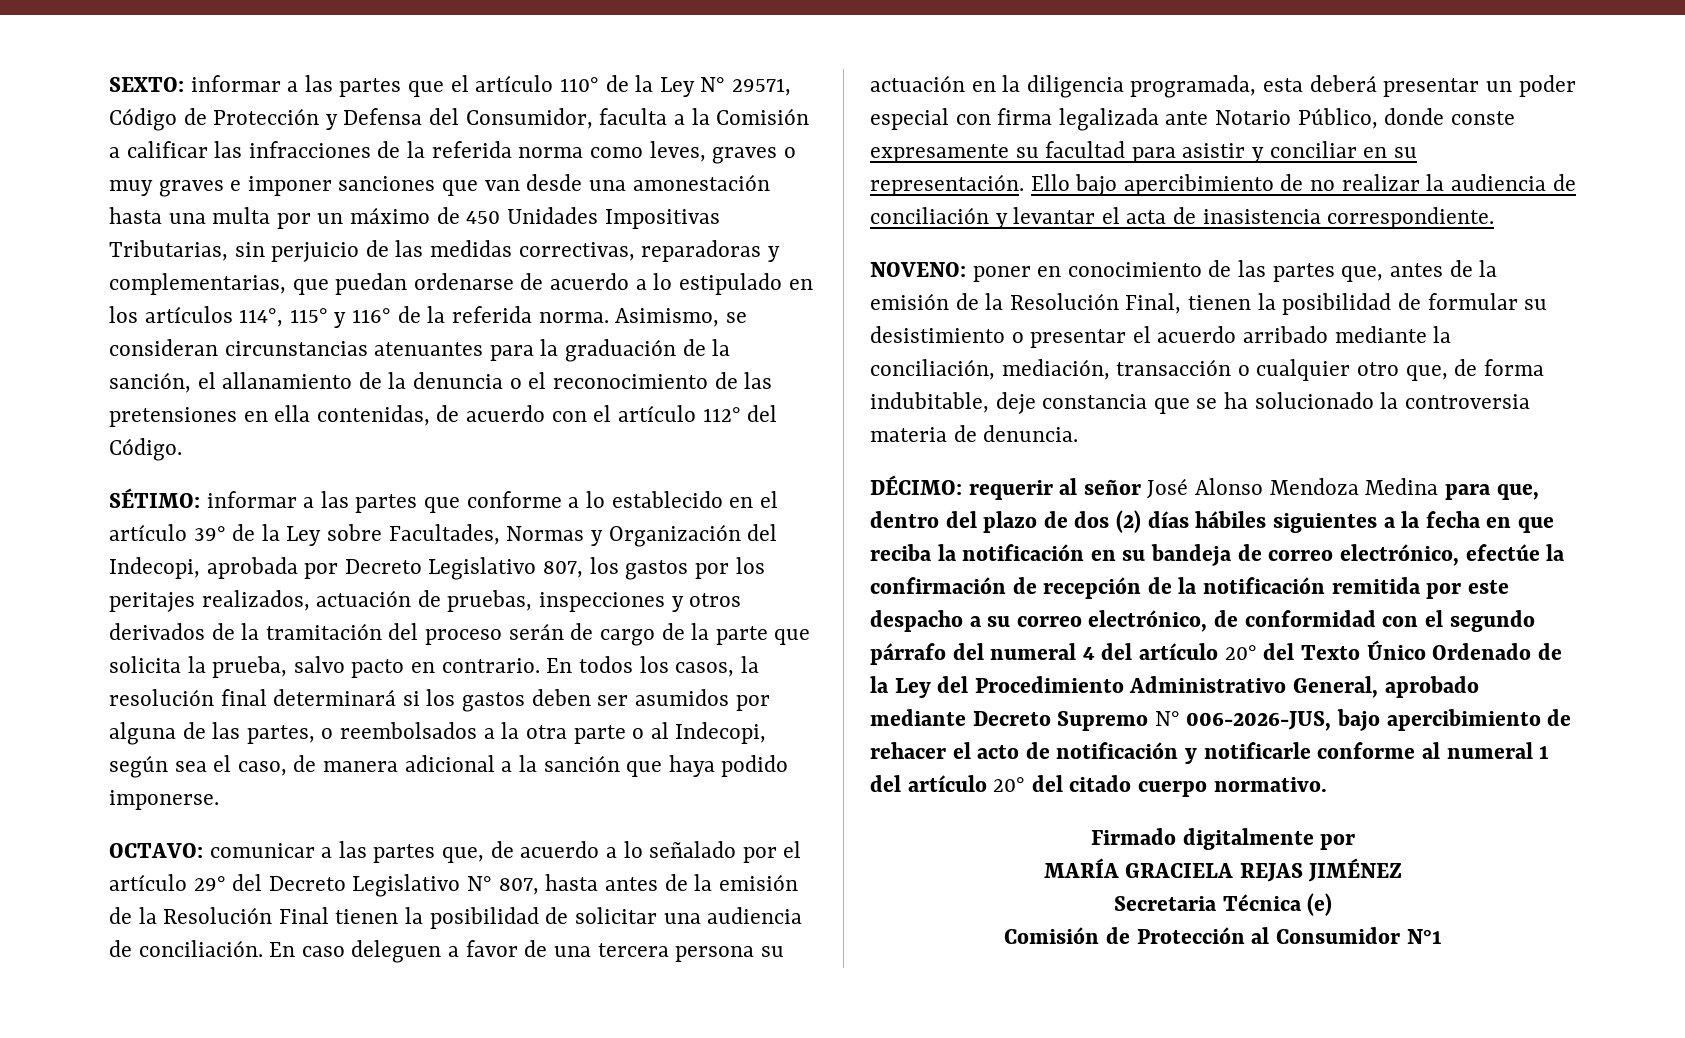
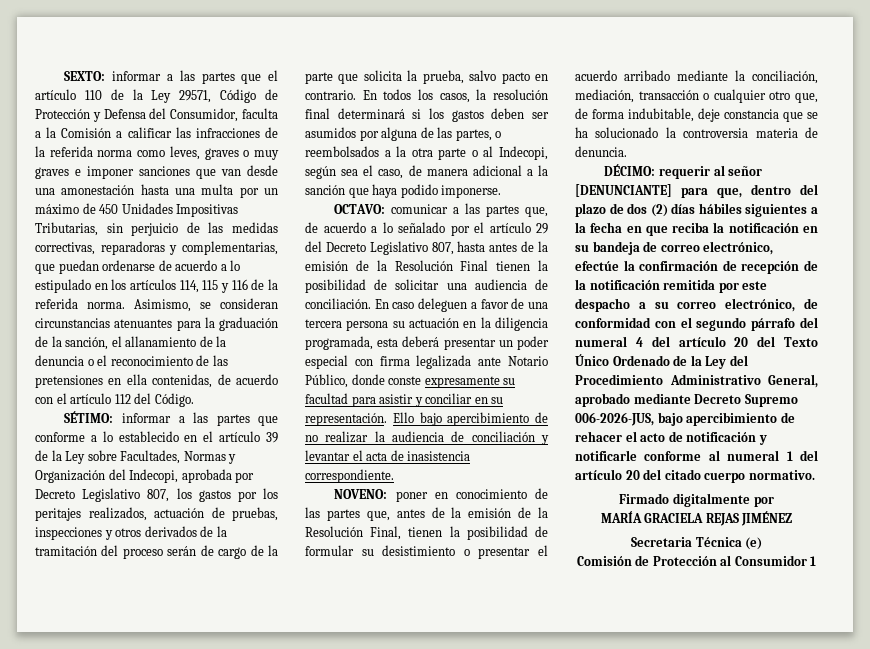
- informar a las partes que el artículo 110° de la Ley N° 29571, Código de Protección y Defensa del Consumidor, faculta a la Comisión a calificar las infracciones de la referida norma como leves, graves o muy graves e imponer sanciones que van desde una amonestación hasta una multa por un máximo de 450 Unidades Impositivas Tributarias, sin perjuicio de las medidas correctivas, reparadoras y complementarias, que puedan ordenarse de acuerdo a lo estipulado en los artículos 114°, 115° y 116° de la referida norma.
+ informar a las partes que el artículo 110 de la Ley 29571, Código de Protección y Defensa del Consumidor, faculta a la Comisión a calificar las infracciones de la referida norma como leves, graves o muy graves e imponer sanciones que van desde una amonestación hasta una multa por un máximo de 450 Unidades Impositivas Tributarias, sin perjuicio de las medidas correctivas, reparadoras y complementarias, que puedan ordenarse de acuerdo a lo estipulado en los artículos 114, 115 y 116 de la referida norma.
- Asimismo, se consideran circunstancias atenuantes para la graduación de la sanción, el allanamiento de la denuncia o el reconocimiento de las pretensiones en ella contenidas, de acuerdo con el artículo 112° del Código.
+ Asimismo, se consideran circunstancias atenuantes para la graduación de la sanción, el allanamiento de la denuncia o el reconocimiento de las pretensiones en ella contenidas, de acuerdo con el artículo 112 del Código.
- SÉTIMO: informar a las partes que conforme a lo establecido en el artículo 39° de la Ley sobre Facultades, Normas y Organización del Indecopi, aprobada por Decreto Legislativo 807, los gastos por los peritajes realizados, actuación de pruebas, inspecciones y otros derivados de la tramitación del proceso serán de cargo de la parte que solicita la prueba, salvo pacto en contrario.
+ SÉTIMO: informar a las partes que conforme a lo establecido en el artículo 39 de la Ley sobre Facultades, Normas y Organización del Indecopi, aprobada por Decreto Legislativo 807, los gastos por los peritajes realizados, actuación de pruebas, inspecciones y otros derivados de la tramitación del proceso serán de cargo de la parte que solicita la prueba, salvo pacto en contrario.
- OCTAVO: comunicar a las partes que, de acuerdo a lo señalado por el artículo 29° del Decreto Legislativo N° 807, hasta antes de la emisión de la Resolución Final tienen la posibilidad de solicitar una audiencia de conciliación.
+ OCTAVO: comunicar a las partes que, de acuerdo a lo señalado por el artículo 29 del Decreto Legislativo 807, hasta antes de la emisión de la Resolución Final tienen la posibilidad de solicitar una audiencia de conciliación.
- requerir al señor José Alonso Mendoza Medina para que, dentro del plazo de dos (2) días hábiles siguientes a la fecha en que reciba la notificación en su bandeja de correo electrónico, efectúe la confirmación de recepción de la notificación remitida por este despacho a su correo electrónico, de conformidad con el segundo párrafo del numeral 4 del artículo 20° del Texto Único Ordenado de la Ley del Procedimiento Administrativo General, aprobado mediante Decreto Supremo N° 006-2026-JUS, bajo apercibimiento de rehacer el acto de notificación y notificarle conforme al numeral 1 del artículo 20° del citado cuerpo normativo.
+ requerir al señor [DENUNCIANTE] para que, dentro del plazo de dos (2) días hábiles siguientes a la fecha en que reciba la notificación en su bandeja de correo electrónico, efectúe la confirmación de recepción de la notificación remitida por este despacho a su correo electrónico, de conformidad con el segundo párrafo del numeral 4 del artículo 20 del Texto Único Ordenado de la Ley del Procedimiento Administrativo General, aprobado mediante Decreto Supremo 006-2026-JUS, bajo apercibimiento de rehacer el acto de notificación y notificarle conforme al numeral 1 del artículo 20 del citado cuerpo normativo.
- Comisión de Protección al Consumidor N°1
+ Comisión de Protección al Consumidor 1

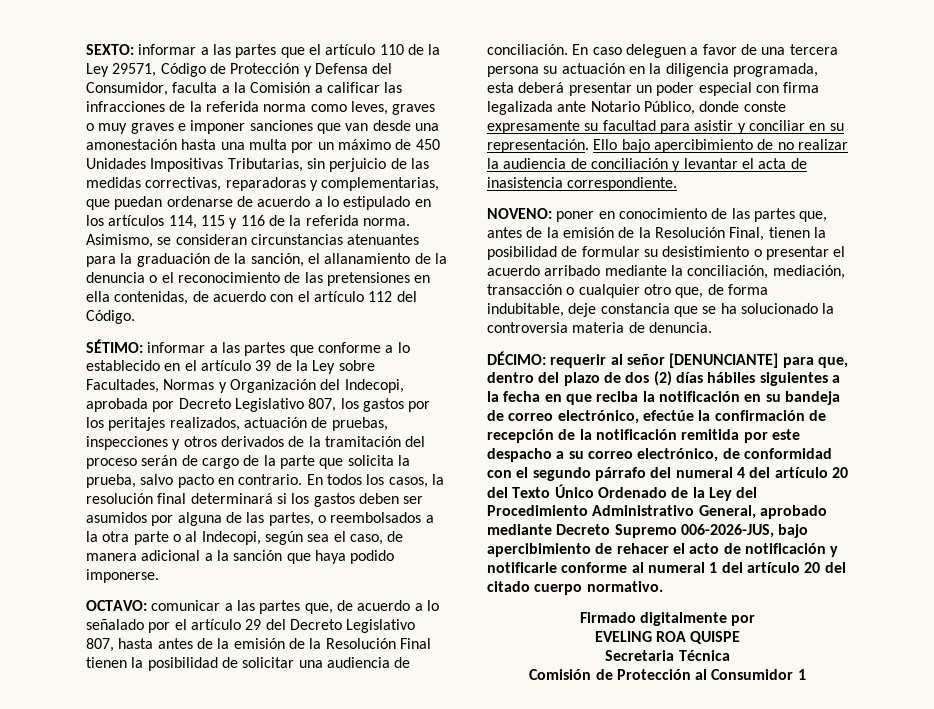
- MARÍA GRACIELA REJAS JIMÉNEZ
+ EVELING ROA QUISPE
- Secretaria Técnica (e)
+ Secretaria Técnica

